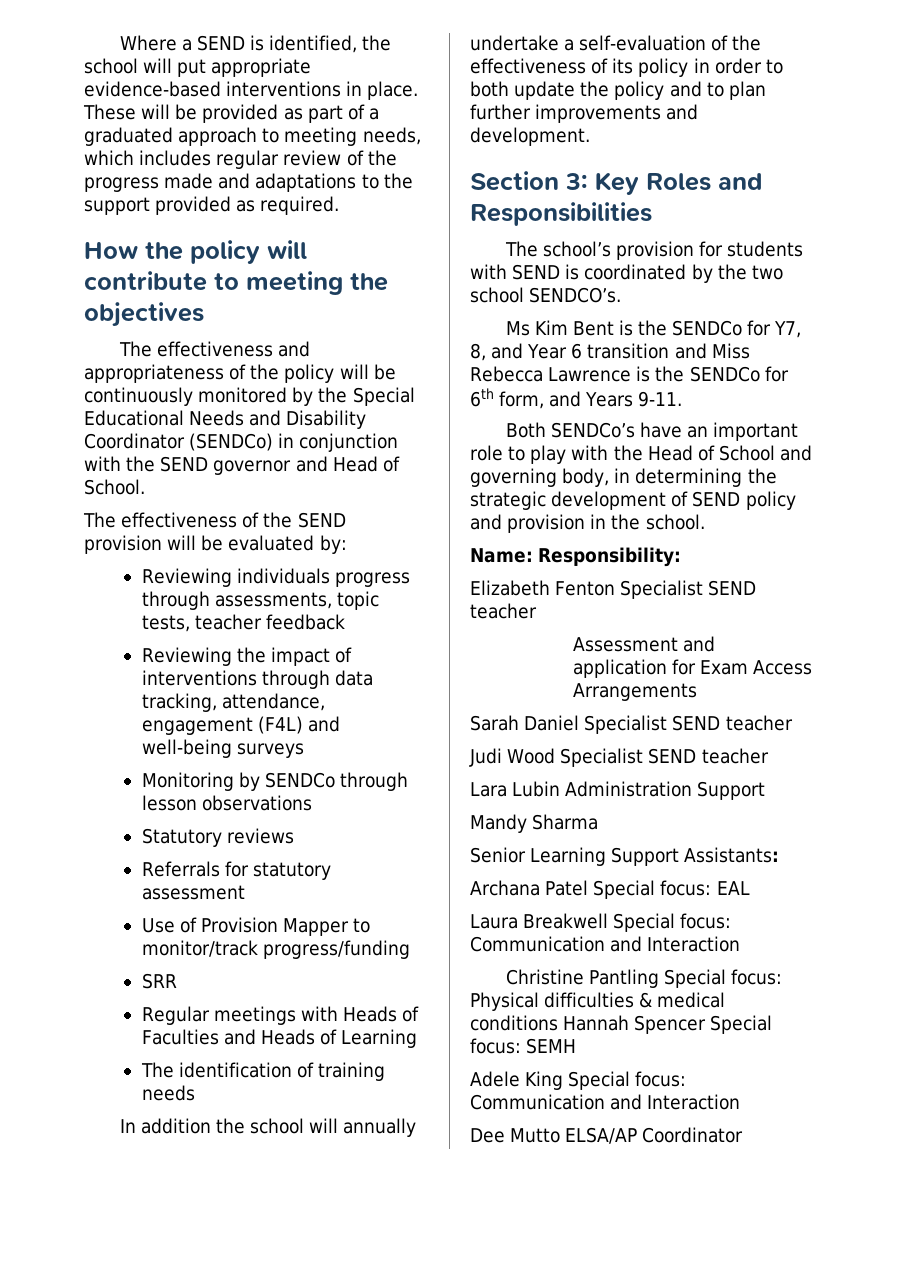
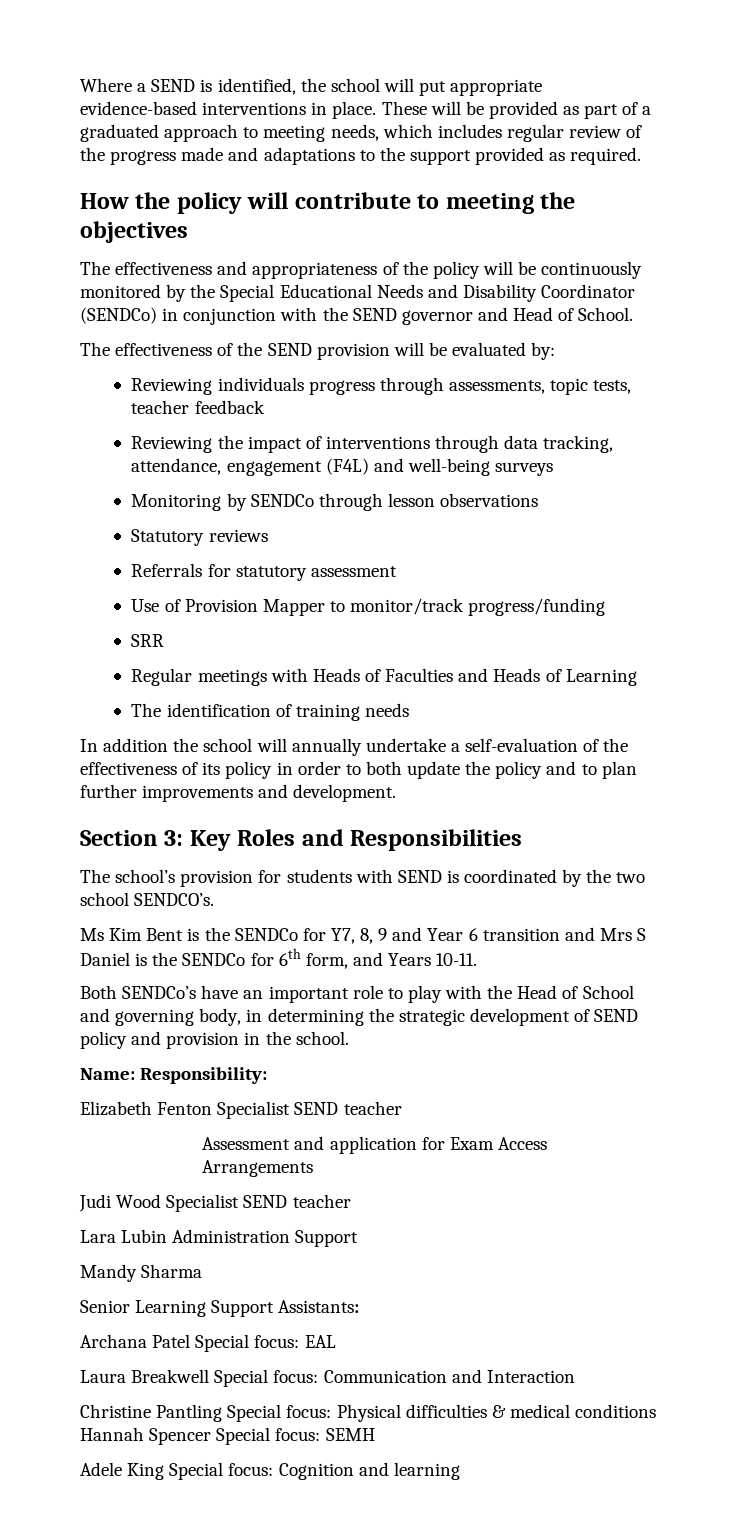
- Ms Kim Bent is the SENDCo for Y7, 8, and Year 6 transition and Miss Rebecca Lawrence is the SENDCo for 6th form, and Years 9-11.
+ Ms Kim Bent is the SENDCo for Y7, 8, 9 and Year 6 transition and Mrs S Daniel is the SENDCo for 6th form, and Years 10-11.
- Sarah Daniel Specialist SEND teacher
- Adele King Special focus: Communication and Interaction
- Dee Mutto ELSA/AP Coordinator
+ Adele King Special focus: Cognition and learning

